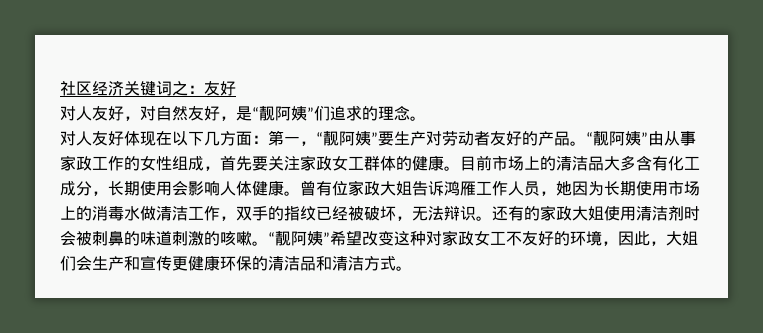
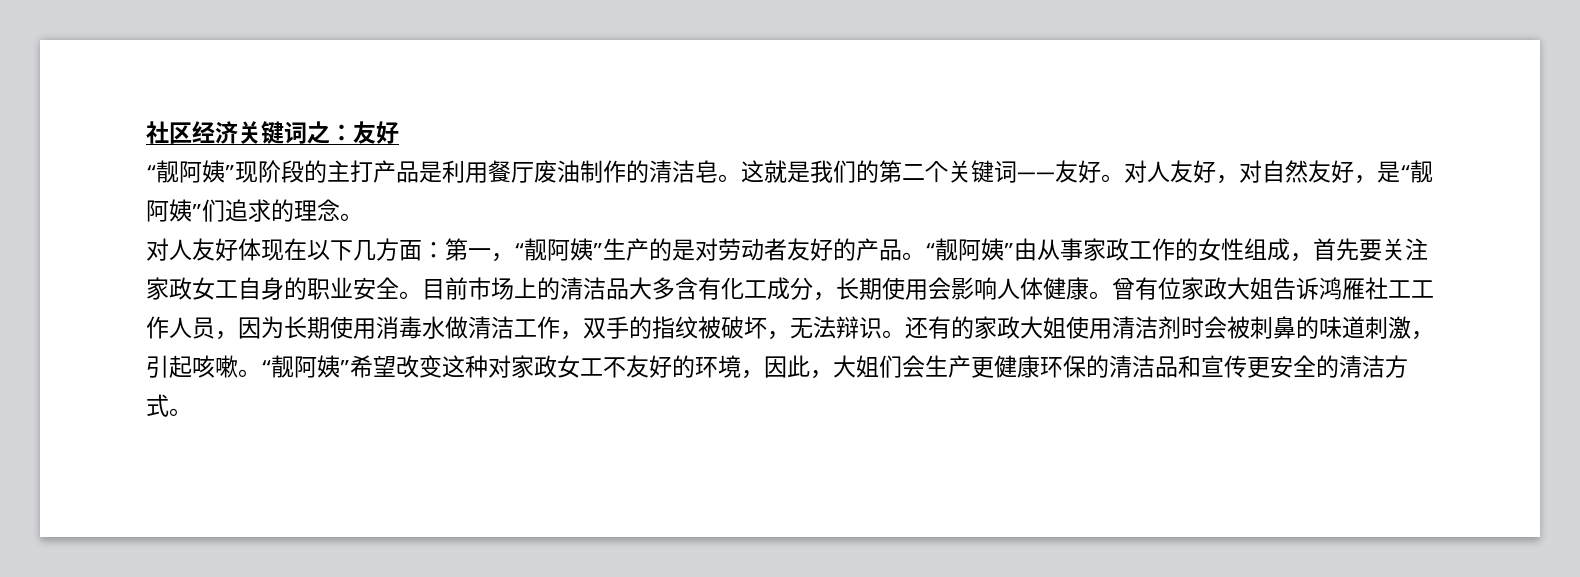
+ “靓阿姨”现阶段的主打产品是利用餐厅废油制作的清洁皂。这就是我们的第二个关键词——友好。
- 对人友好体现在以下几方面：第一，“靓阿姨”要生产对劳动者友好的产品。
+ 对人友好体现在以下几方面：第一，“靓阿姨”生产的是对劳动者友好的产品。
- “靓阿姨”由从事家政工作的女性组成，首先要关注家政女工群体的健康。
+ “靓阿姨”由从事家政工作的女性组成，首先要关注家政女工自身的职业安全。
- 曾有位家政大姐告诉鸿雁工作人员，她因为长期使用市场上的消毒水做清洁工作，双手的指纹已经被破坏，无法辩识。
+ 曾有位家政大姐告诉鸿雁社工工作人员，因为长期使用消毒水做清洁工作，双手的指纹被破坏，无法辩识。
- 还有的家政大姐使用清洁剂时会被刺鼻的味道刺激的咳嗽。
+ 还有的家政大姐使用清洁剂时会被刺鼻的味道刺激，引起咳嗽。
- “靓阿姨”希望改变这种对家政女工不友好的环境，因此，大姐们会生产和宣传更健康环保的清洁品和清洁方式。
+ “靓阿姨”希望改变这种对家政女工不友好的环境，因此，大姐们会生产更健康环保的清洁品和宣传更安全的清洁方式。

